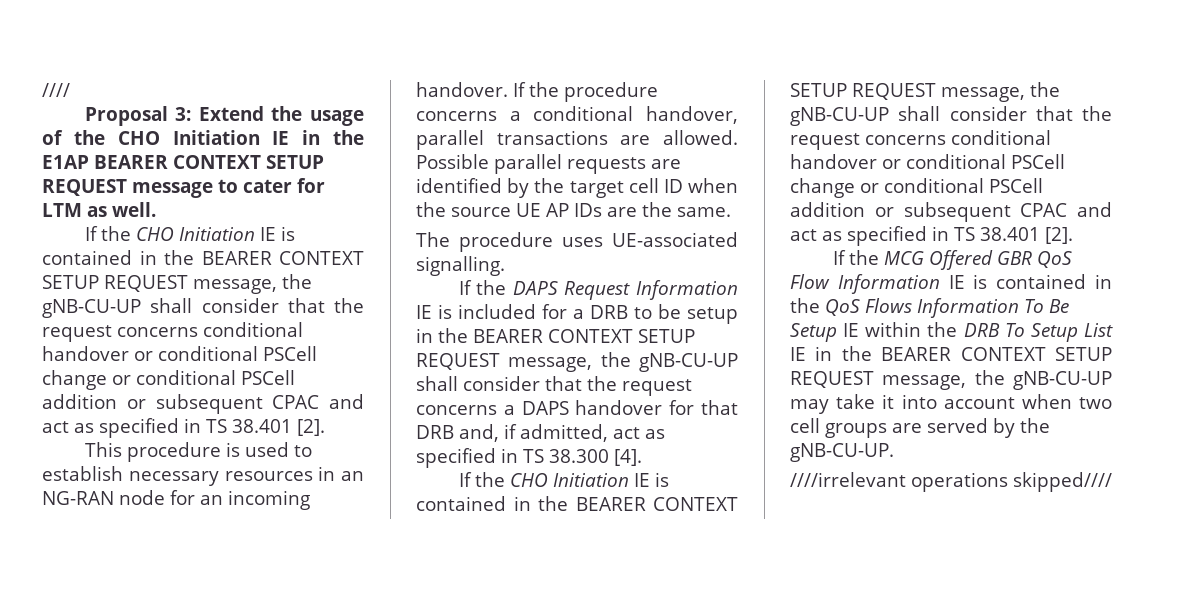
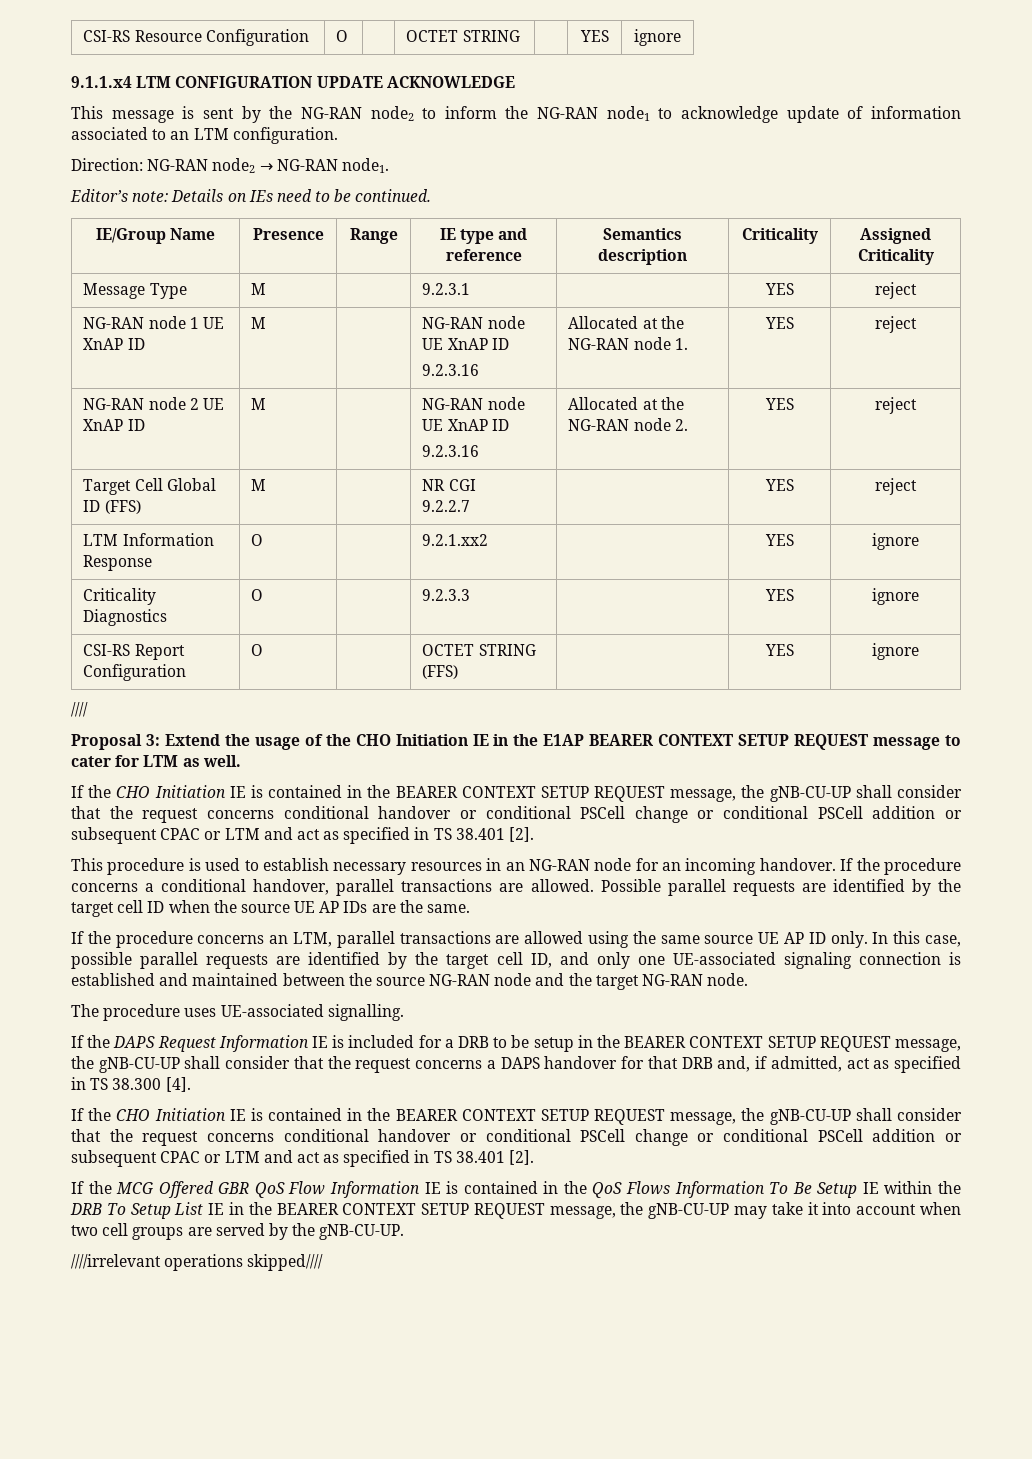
+ CSI-RS Resource Configuration | O | | OCTET STRING | | YES | ignore
+ 9.1.1.x4 LTM CONFIGURATION UPDATE ACKNOWLEDGE
+ This message is sent by the NG-RAN node2 to inform the NG-RAN node1 to acknowledge update of information associated to an LTM configuration.
+ Direction: NG-RAN node2 → NG-RAN node1.
+ Editor’s note: Details on IEs need to be continued.
+ IE/Group Name | Presence | Range | IE type and reference | Semantics description | Criticality | Assigned Criticality
+ Message Type | M | | 9.2.3.1 | | YES | reject
+ NG-RAN node 1 UE XnAP ID | M | | NG-RAN node UE XnAP ID
+ 9.2.3.16 | Allocated at the NG-RAN node 1. | YES | reject
+ NG-RAN node 2 UE XnAP ID | M | | NG-RAN node UE XnAP ID
+ 9.2.3.16 | Allocated at the NG-RAN node 2. | YES | reject
+ Target Cell Global ID (FFS) | M | | NR CGI
+ 9.2.2.7 | | YES | reject
+ LTM Information Response | O | | 9.2.1.xx2 | | YES | ignore
+ Criticality Diagnostics | O | | 9.2.3.3 | | YES | ignore
+ CSI-RS Report Configuration | O | | OCTET STRING (FFS) | | YES | ignore
  Extend the usage of the CHO Initiation IE in the E1AP BEARER CONTEXT SETUP REQUEST message to cater for LTM as well.
- If the CHO Initiation IE is contained in the BEARER CONTEXT SETUP REQUEST message, the gNB-CU-UP shall consider that the request concerns conditional handover or conditional PSCell change or conditional PSCell addition or subsequent CPAC and act as specified in TS 38.401 [2].
+ If the CHO Initiation IE is contained in the BEARER CONTEXT SETUP REQUEST message, the gNB-CU-UP shall consider that the request concerns conditional handover or conditional PSCell change or conditional PSCell addition or subsequent CPAC or LTM and act as specified in TS 38.401 [2].
+ If the procedure concerns an LTM, parallel transactions are allowed using the same source UE AP ID only. In this case, possible parallel requests are identified by the target cell ID, and only one UE-associated signaling connection is established and maintained between the source NG-RAN node and the target NG-RAN node.
  If the DAPS Request Information IE is included for a DRB to be setup in the BEARER CONTEXT SETUP REQUEST message, the gNB-CU-UP shall consider that the request concerns a DAPS handover for that DRB and, if admitted, act as specified in TS 38.300 [4].
- If the CHO Initiation IE is contained in the BEARER CONTEXT SETUP REQUEST message, the gNB-CU-UP shall consider that the request concerns conditional handover or conditional PSCell change or conditional PSCell addition or subsequent CPAC and act as specified in TS 38.401 [2].
+ If the CHO Initiation IE is contained in the BEARER CONTEXT SETUP REQUEST message, the gNB-CU-UP shall consider that the request concerns conditional handover or conditional PSCell change or conditional PSCell addition or subsequent CPAC or LTM and act as specified in TS 38.401 [2].

